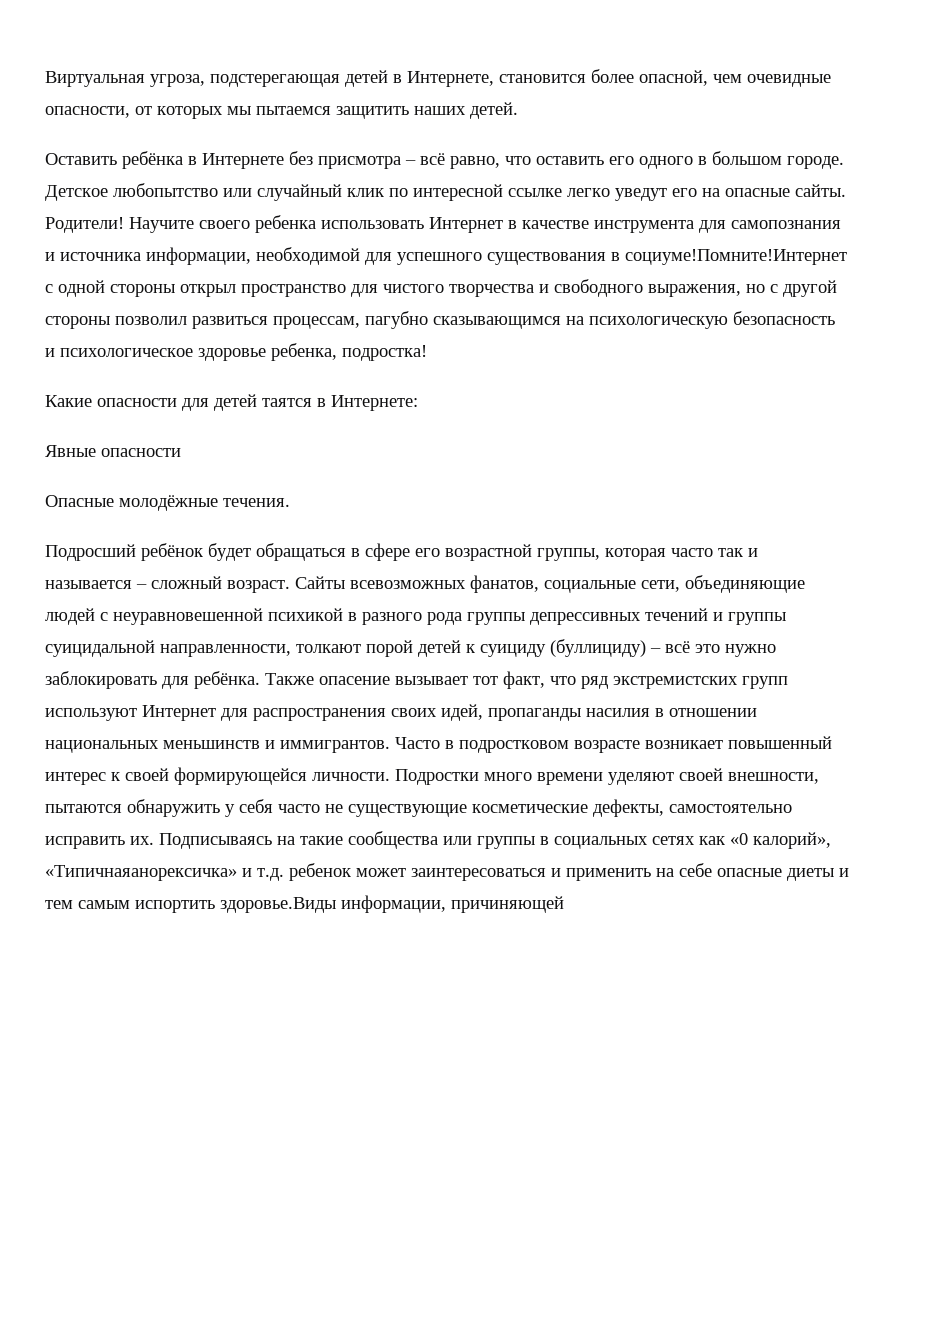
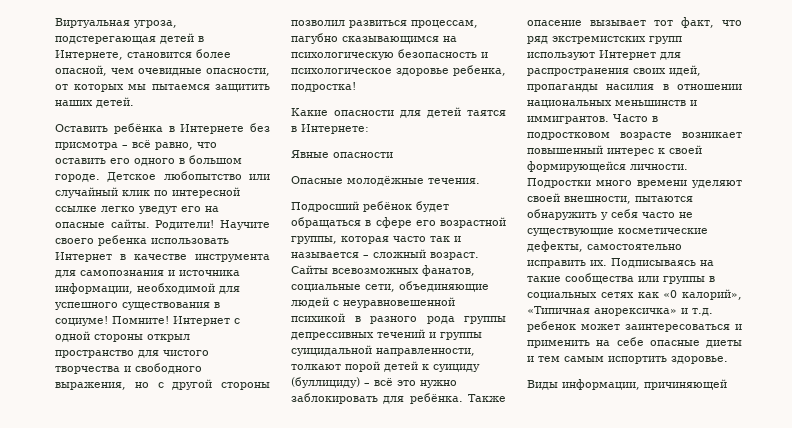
- Научите своего ребенка использовать Интернет в качестве инструмента для самопознания и источника информации, необходимой для успешного существования в социуме!Помните!Интернет с одной стороны открыл пространство для чистого творчества и свободного выражения, но с другой стороны позволил развиться процессам, пагубно сказывающимся на психологическую безопасность и психологическое здоровье ребенка, подростка!
+ Научите своего ребенка использовать Интернет в качестве инструмента для самопознания и источника информации, необходимой для успешного существования в социуме! Помните! Интернет с одной стороны открыл пространство для чистого творчества и свободного выражения, но с другой стороны позволил развиться процессам, пагубно сказывающимся на психологическую безопасность и психологическое здоровье ребенка, подростка!
- Подписываясь на такие сообщества или группы в социальных сетях как «0 калорий», «Типичнаяанорексичка» и т.д. ребенок может заинтересоваться и применить на себе опасные диеты и тем самым испортить здоровье.Виды информации, причиняющей
+ Подписываясь на такие сообщества или группы в социальных сетях как «0 калорий», «Типичная анорексичка» и т.д. ребенок может заинтересоваться и применить на себе опасные диеты и тем самым испортить здоровье.
+ Виды информации, причиняющей

